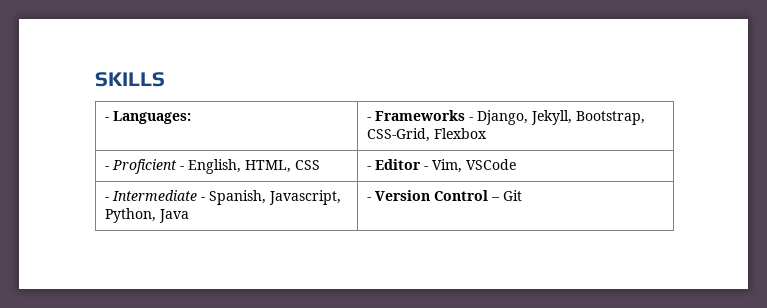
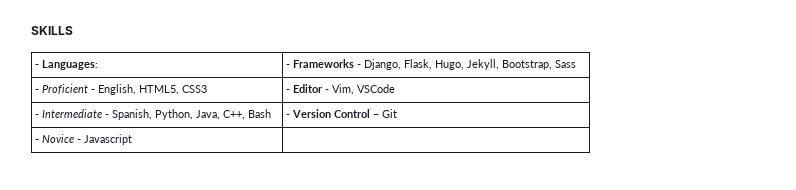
- - Languages: | - Frameworks - Django, Jekyll, Bootstrap, CSS-Grid, Flexbox
+ - Languages: | - Frameworks - Django, Flask, Hugo, Jekyll, Bootstrap, Sass
- - Proficient - English, HTML, CSS | - Editor - Vim, VSCode
+ - Proficient - English, HTML5, CSS3 | - Editor - Vim, VSCode
- - Intermediate - Spanish, Javascript, Python, Java | - Version Control – Git
+ - Intermediate - Spanish, Python, Java, C++, Bash | - Version Control – Git
+ - Novice - Javascript |

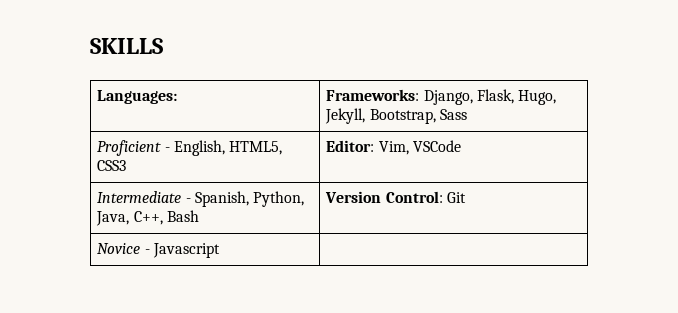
- - Languages: | - Frameworks - Django, Flask, Hugo, Jekyll, Bootstrap, Sass
+ Languages: | Frameworks: Django, Flask, Hugo, Jekyll, Bootstrap, Sass
- - Proficient - English, HTML5, CSS3 | - Editor - Vim, VSCode
+ Proficient - English, HTML5, CSS3 | Editor: Vim, VSCode
- - Intermediate - Spanish, Python, Java, C++, Bash | - Version Control – Git
+ Intermediate - Spanish, Python, Java, C++, Bash | Version Control: Git
- - Novice - Javascript |
+ Novice - Javascript |

